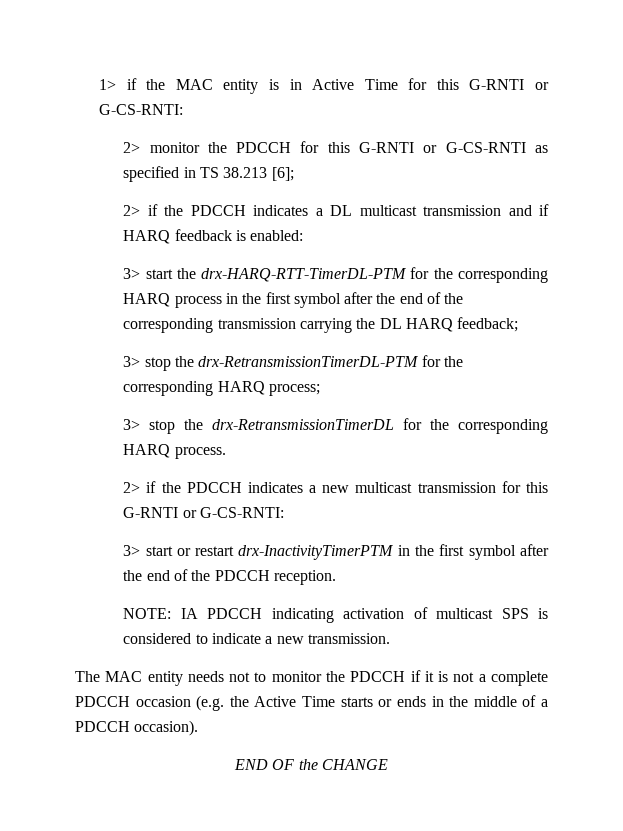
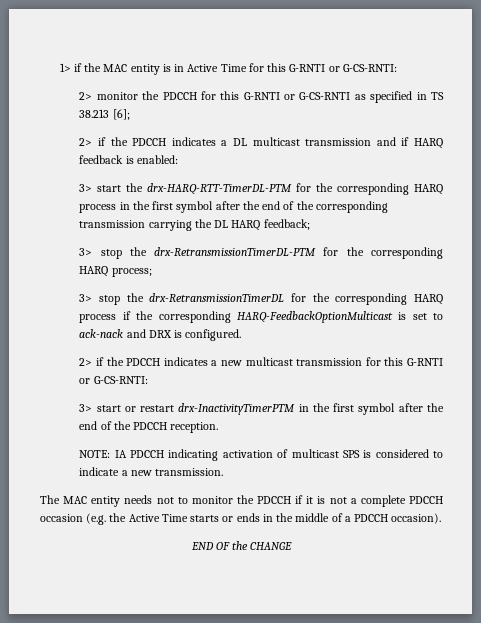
- 3> stop the drx-RetransmissionTimerDL for the corresponding HARQ process.
+ 3> stop the drx-RetransmissionTimerDL for the corresponding HARQ process if the corresponding HARQ-FeedbackOptionMulticast is set to ack-nack and DRX is configured.

